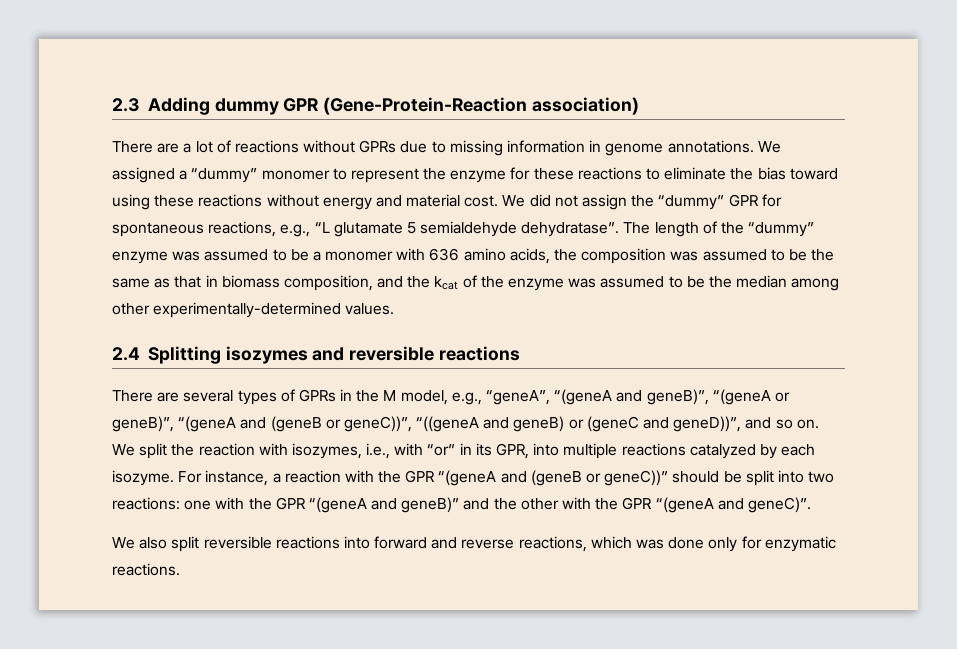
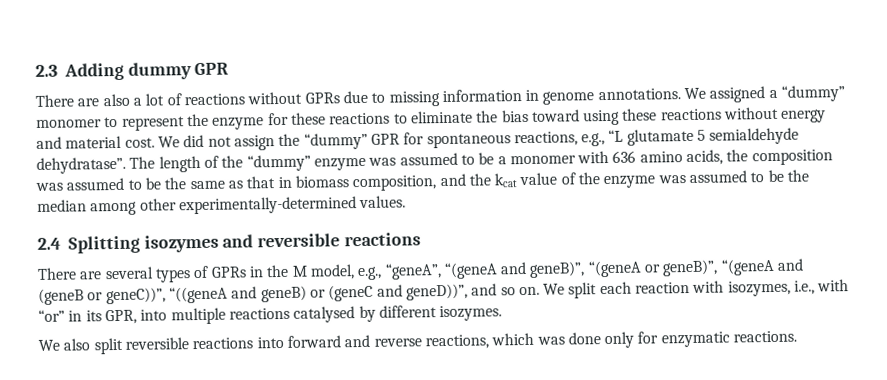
- 2.3 Adding dummy GPR (Gene-Protein-Reaction association)
- There are a lot of reactions without GPRs due to missing information in genome annotations.
+ 2.3 Adding dummy GPR
+ There are also a lot of reactions without GPRs due to missing information in genome annotations.
- The length of the “dummy” enzyme was assumed to be a monomer with 636 amino acids, the composition was assumed to be the same as that in biomass composition, and the kcat of the enzyme was assumed to be the median among other experimentally-determined values.
+ The length of the “dummy” enzyme was assumed to be a monomer with 636 amino acids, the composition was assumed to be the same as that in biomass composition, and the kcat value of the enzyme was assumed to be the median among other experimentally-determined values.
- We split the reaction with isozymes, i.e., with “or” in its GPR, into multiple reactions catalyzed by each isozyme. For instance, a reaction with the GPR “(geneA and (geneB or geneC))” should be split into two reactions: one with the GPR “(geneA and geneB)” and the other with the GPR “(geneA and geneC)”.
+ We split each reaction with isozymes, i.e., with “or” in its GPR, into multiple reactions catalysed by different isozymes.

